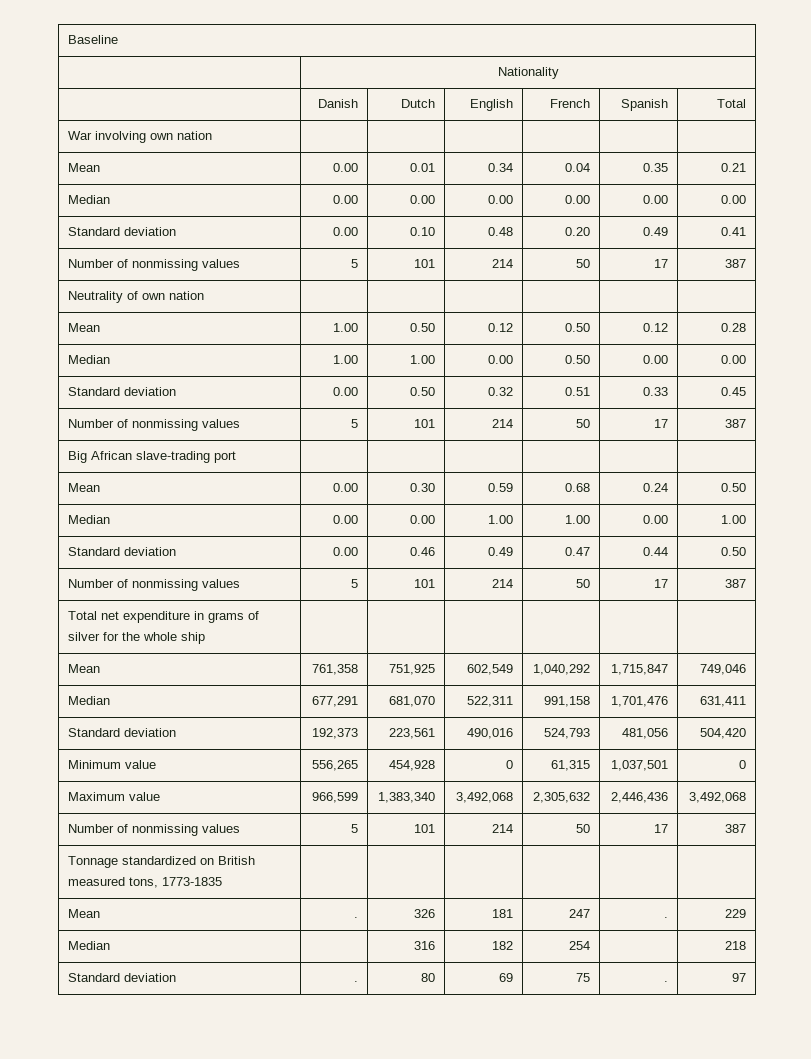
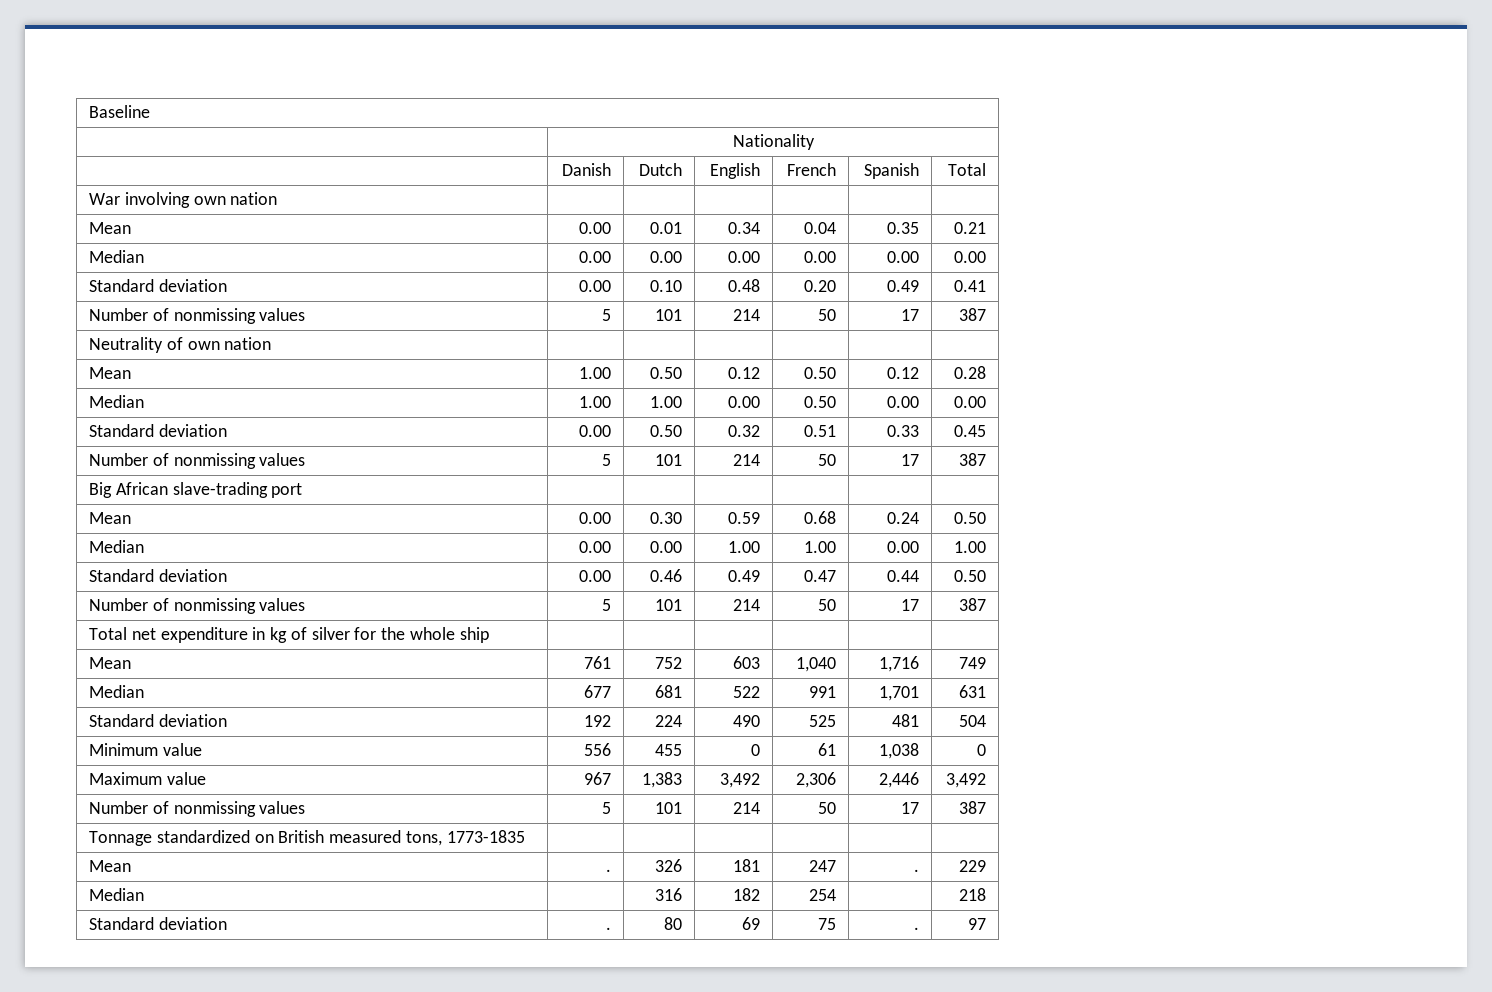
- Total net expenditure in grams of silver for the whole ship | | | | | |
+ Total net expenditure in kg of silver for the whole ship | | | | | |
- Mean | 761,358 | 751,925 | 602,549 | 1,040,292 | 1,715,847 | 749,046
- Median | 677,291 | 681,070 | 522,311 | 991,158 | 1,701,476 | 631,411
- Standard deviation | 192,373 | 223,561 | 490,016 | 524,793 | 481,056 | 504,420
+ Mean | 761 | 752 | 603 | 1,040 | 1,716 | 749
+ Median | 677 | 681 | 522 | 991 | 1,701 | 631
+ Standard deviation | 192 | 224 | 490 | 525 | 481 | 504
- Minimum value | 556,265 | 454,928 | 0 | 61,315 | 1,037,501 | 0
+ Minimum value | 556 | 455 | 0 | 61 | 1,038 | 0
- Maximum value | 966,599 | 1,383,340 | 3,492,068 | 2,305,632 | 2,446,436 | 3,492,068
+ Maximum value | 967 | 1,383 | 3,492 | 2,306 | 2,446 | 3,492

